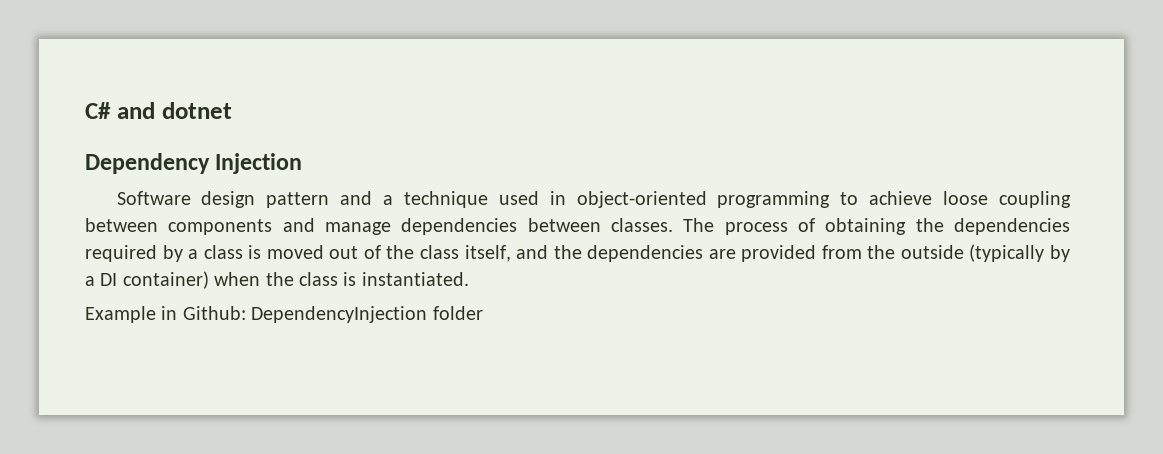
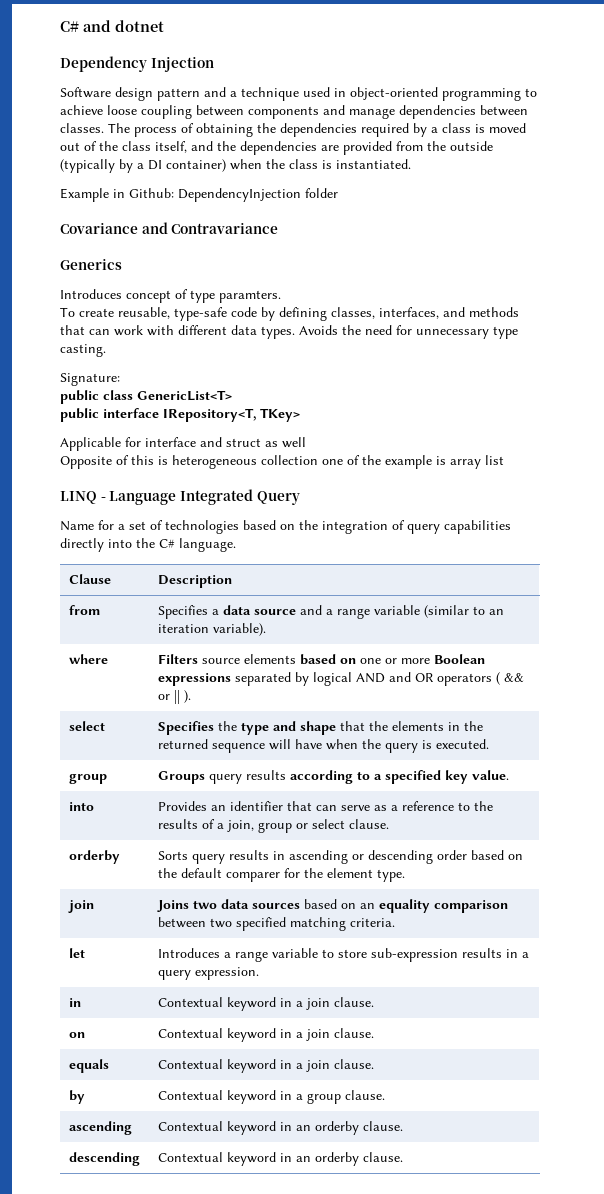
+ Covariance and Contravariance
+ Generics
+ Introduces concept of type paramters.
+ To create reusable, type-safe code by defining classes, interfaces, and methods that can work with different data types. Avoids the need for unnecessary type casting.
+ Signature:
+ public class GenericList<T>
+ public interface IRepository<T, TKey>
+ Applicable for interface and struct as well
+ Opposite of this is heterogeneous collection one of the example is array list
+ LINQ - Language Integrated Query
+ Name for a set of technologies based on the integration of query capabilities directly into the C# language.
+ Clause | Description
+ from | Specifies a data source and a range variable (similar to an iteration variable).
+ where | Filters source elements based on one or more Boolean expressions separated by logical AND and OR operators ( && or || ).
+ select | Specifies the type and shape that the elements in the returned sequence will have when the query is executed.
+ group | Groups query results according to a specified key value.
+ into | Provides an identifier that can serve as a reference to the results of a join, group or select clause.
+ orderby | Sorts query results in ascending or descending order based on the default comparer for the element type.
+ join | Joins two data sources based on an equality comparison between two specified matching criteria.
+ let | Introduces a range variable to store sub-expression results in a query expression.
+ in | Contextual keyword in a join clause.
+ on | Contextual keyword in a join clause.
+ equals | Contextual keyword in a join clause.
+ by | Contextual keyword in a group clause.
+ ascending | Contextual keyword in an orderby clause.
+ descending | Contextual keyword in an orderby clause.

